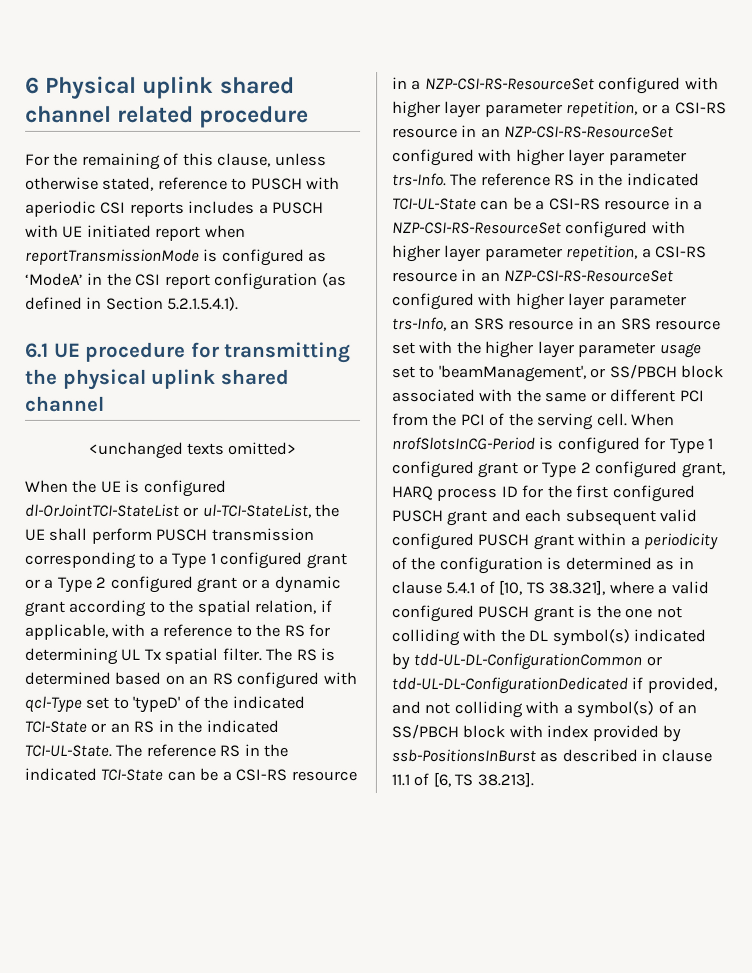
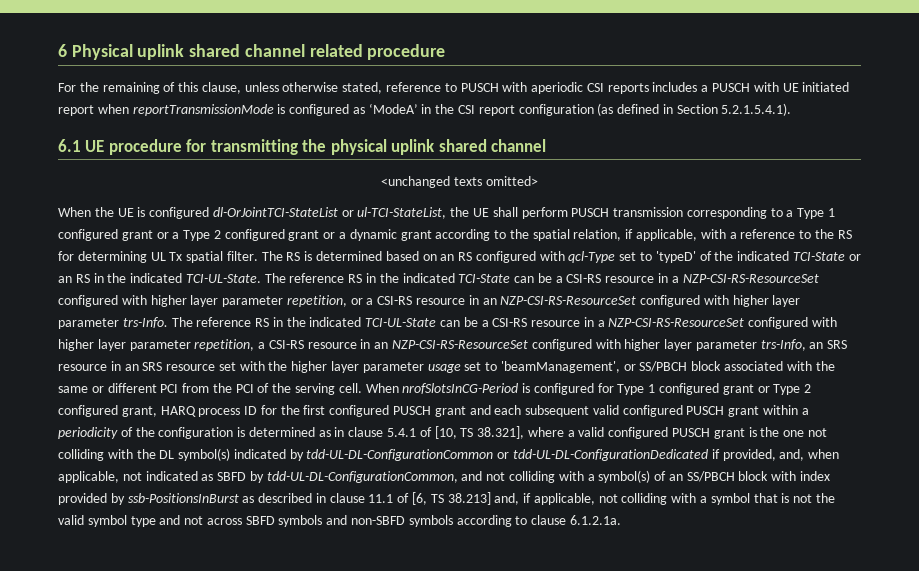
- When nrofSlotsInCG-Period is configured for Type 1 configured grant or Type 2 configured grant, HARQ process ID for the first configured PUSCH grant and each subsequent valid configured PUSCH grant within a periodicity of the configuration is determined as in clause 5.4.1 of [10, TS 38.321], where a valid configured PUSCH grant is the one not colliding with the DL symbol(s) indicated by tdd-UL-DL-ConfigurationCommon or tdd-UL-DL-ConfigurationDedicated if provided, and not colliding with a symbol(s) of an SS/PBCH block with index provided by ssb-PositionsInBurst as described in clause 11.1 of [6, TS 38.213].
+ When nrofSlotsInCG-Period is configured for Type 1 configured grant or Type 2 configured grant, HARQ process ID for the first configured PUSCH grant and each subsequent valid configured PUSCH grant within a periodicity of the configuration is determined as in clause 5.4.1 of [10, TS 38.321], where a valid configured PUSCH grant is the one not colliding with the DL symbol(s) indicated by tdd-UL-DL-ConfigurationCommon or tdd-UL-DL-ConfigurationDedicated if provided, and, when applicable, not indicated as SBFD by tdd-UL-DL-ConfigurationCommon, and not colliding with a symbol(s) of an SS/PBCH block with index provided by ssb-PositionsInBurst as described in clause 11.1 of [6, TS 38.213] and, if applicable, not colliding with a symbol that is not the valid symbol type and not across SBFD symbols and non-SBFD symbols according to clause 6.1.2.1a.

